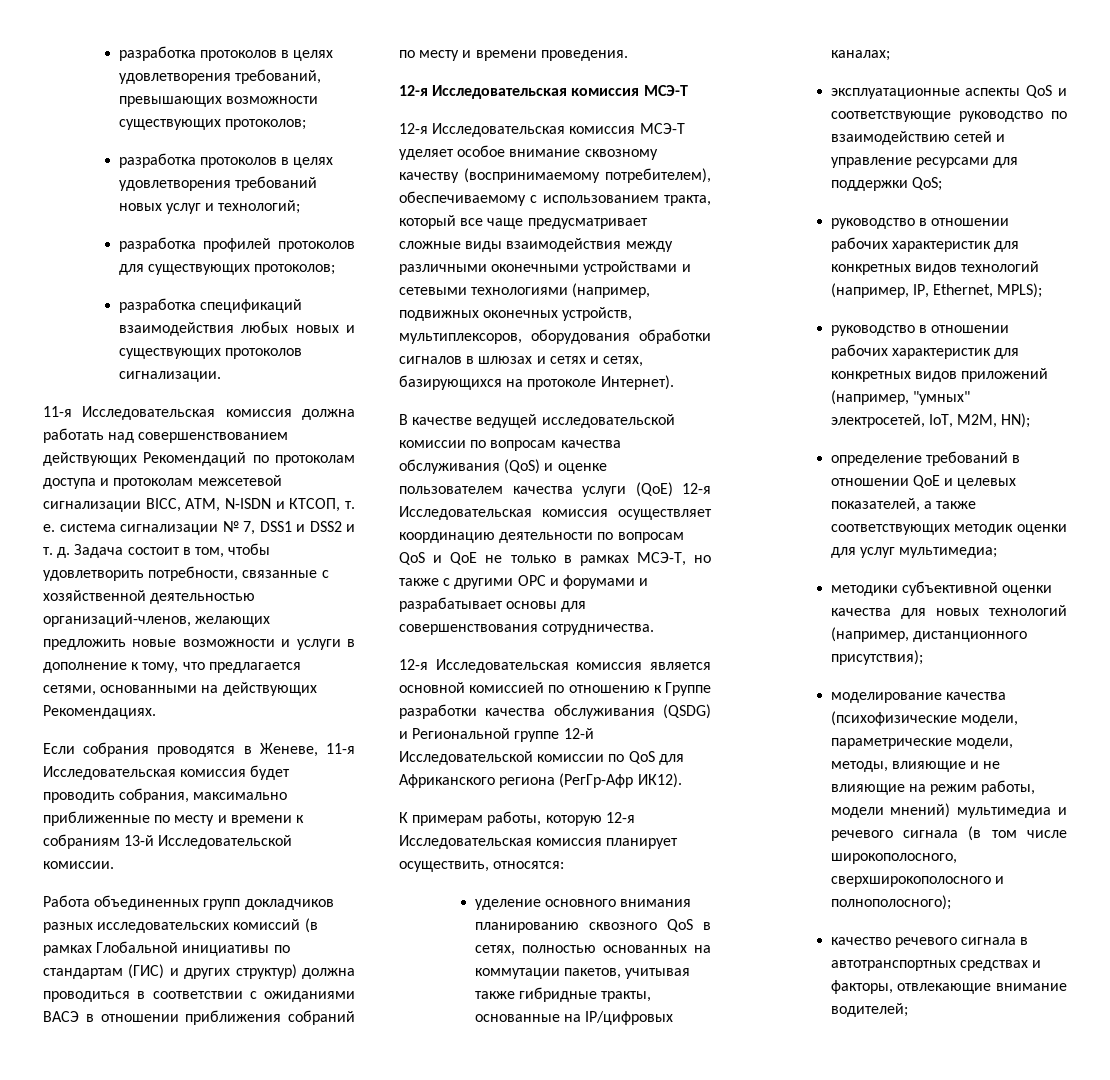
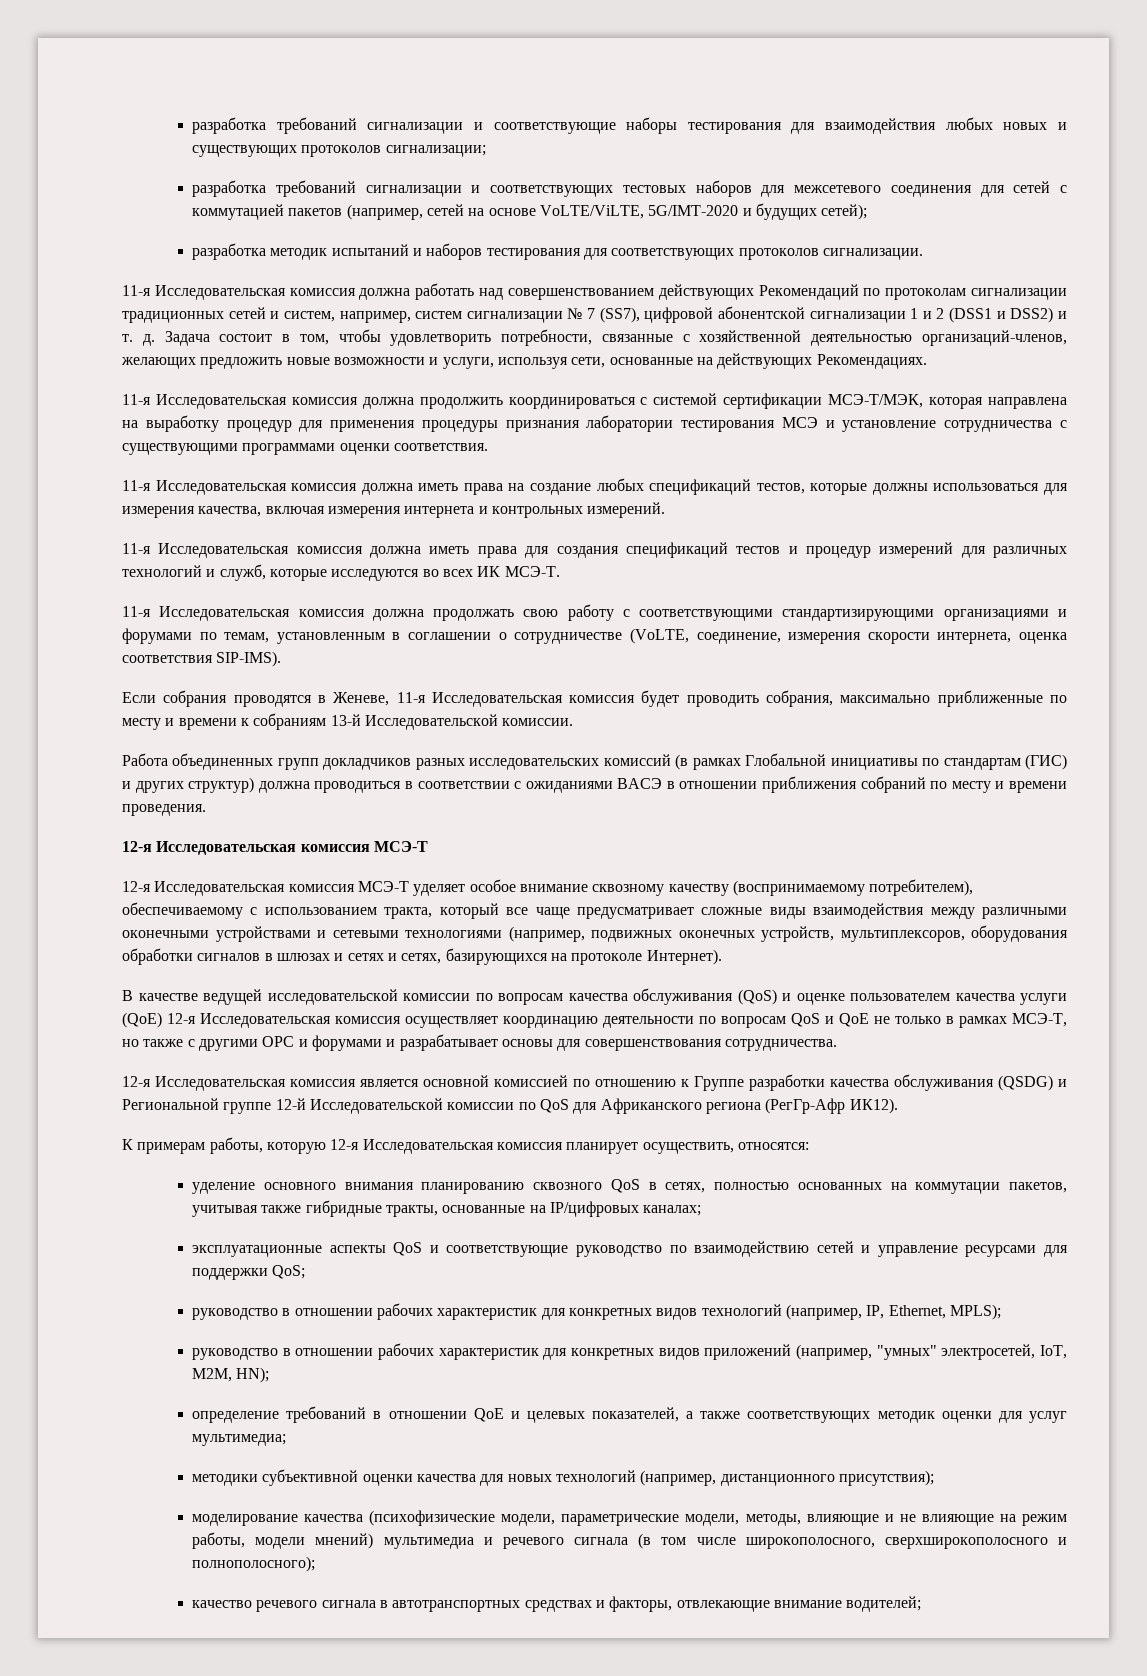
- разработка протоколов в целях удовлетворения требований, превышающих возможности существующих протоколов;
- разработка протоколов в целях удовлетворения требований новых услуг и технологий;
- разработка профилей протоколов для существующих протоколов;
- разработка спецификаций взаимодействия любых новых и существующих протоколов сигнализации.
+ разработка требований сигнализации и соответствующие наборы тестирования для взаимодействия любых новых и существующих протоколов сигнализации;
+ разработка требований сигнализации и соответствующих тестовых наборов для межсетевого соединения для сетей с коммутацией пакетов (например, сетей на основе VoLTE/ViLTE, 5G/IMT-2020 и будущих сетей);
+ разработка методик испытаний и наборов тестирования для соответствующих протоколов сигнализации.
- 11-я Исследовательская комиссия должна работать над совершенствованием действующих Рекомендаций по протоколам доступа и протоколам межсетевой сигнализации BICC, АТМ, N-ISDN и КТСОП, т. е. система сигнализации № 7, DSS1 и DSS2 и т. д.
+ 11-я Исследовательская комиссия должна работать над совершенствованием действующих Рекомендаций по протоколам сигнализации традиционных сетей и систем, например, систем сигнализации № 7 (SS7), цифровой абонентской сигнализации 1 и 2 (DSS1 и DSS2) и т. д.
- Задача состоит в том, чтобы удовлетворить потребности, связанные с хозяйственной деятельностью организаций-членов, желающих предложить новые возможности и услуги в дополнение к тому, что предлагается сетями, основанными на действующих Рекомендациях.
+ Задача состоит в том, чтобы удовлетворить потребности, связанные с хозяйственной деятельностью организаций-членов, желающих предложить новые возможности и услуги, используя сети, основанные на действующих Рекомендациях.
+ 11-я Исследовательская комиссия должна продолжить координироваться с системой сертификации МСЭ-Т/МЭК, которая направлена на выработку процедур для применения процедуры признания лаборатории тестирования МСЭ и установление сотрудничества с существующими программами оценки соответствия.
+ 11-я Исследовательская комиссия должна иметь права на создание любых спецификаций тестов, которые должны использоваться для измерения качества, включая измерения интернета и контрольных измерений.
+ 11-я Исследовательская комиссия должна иметь права для создания спецификаций тестов и процедур измерений для различных технологий и служб, которые исследуются во всех ИК МСЭ-Т.
+ 11-я Исследовательская комиссия должна продолжать свою работу с соответствующими стандартизирующими организациями и форумами по темам, установленным в соглашении о сотрудничестве (VoLTE, соединение, измерения скорости интернета, оценка соответствия SIP-IMS).

